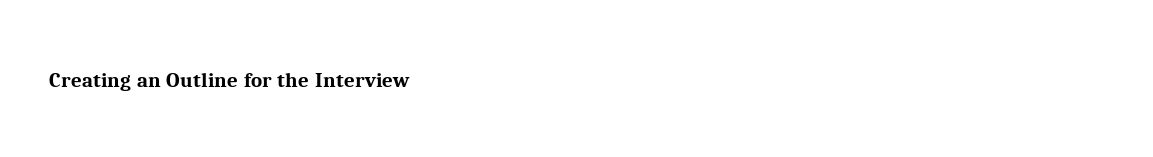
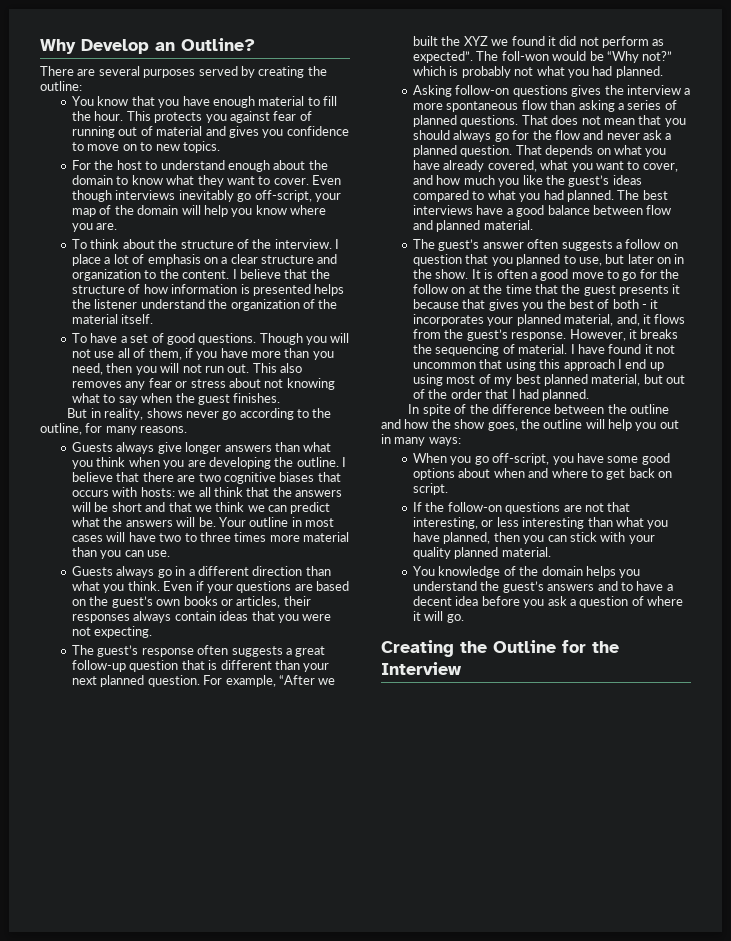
- Creating an Outline for the Interview
+ Why Develop an Outline?
+ There are several purposes served by creating the outline:
+ You know that you have enough material to fill the hour. This protects you against fear of running out of material and gives you confidence to move on to new topics.
+ For the host to understand enough about the domain to know what they want to cover. Even though interviews inevitably go off-script, your map of the domain will help you know where you are.
+ To think about the structure of the interview. I place a lot of emphasis on a clear structure and organization to the content. I believe that the structure of how information is presented helps the listener understand the organization of the material itself.
+ To have a set of good questions. Though you will not use all of them, if you have more than you need, then you will not run out. This also removes any fear or stress about not knowing what to say when the guest finishes.
+ But in reality, shows never go according to the outline, for many reasons.
+ Guests always give longer answers than what you think when you are developing the outline. I believe that there are two cognitive biases that occurs with hosts: we all think that the answers will be short and that we think we can predict what the answers will be. Your outline in most cases will have two to three times more material than you can use.
+ Guests always go in a different direction than what you think. Even if your questions are based on the guest’s own books or articles, their responses always contain ideas that you were not expecting.
+ The guest’s response often suggests a great follow-up question that is different than your next planned question. For example, “After we built the XYZ we found it did not perform as expected”. The foll-won would be “Why not?” which is probably not what you had planned.
+ Asking follow-on questions gives the interview a more spontaneous flow than asking a series of planned questions. That does not mean that you should always go for the flow and never ask a planned question. That depends on what you have already covered, what you want to cover, and how much you like the guest’s ideas compared to what you had planned. The best interviews have a good balance between flow and planned material.
+ The guest’s answer often suggests a follow on question that you planned to use, but later on in the show. It is often a good move to go for the follow on at the time that the guest presents it because that gives you the best of both - it incorporates your planned material, and, it flows from the guest’s response. However, it breaks the sequencing of material. I have found it not uncommon that using this approach I end up using most of my best planned material, but out of the order that I had planned.
+ In spite of the difference between the outline and how the show goes, the outline will help you out in many ways:
+ When you go off-script, you have some good options about when and where to get back on script.
+ If the follow-on questions are not that interesting, or less interesting than what you have planned, then you can stick with your quality planned material.
+ You knowledge of the domain helps you understand the guest’s answers and to have a decent idea before you ask a question of where it will go.
+ Creating the Outline for the Interview

